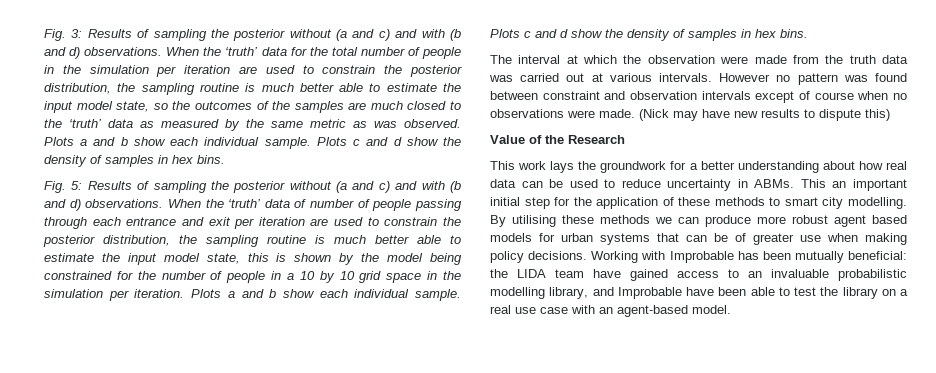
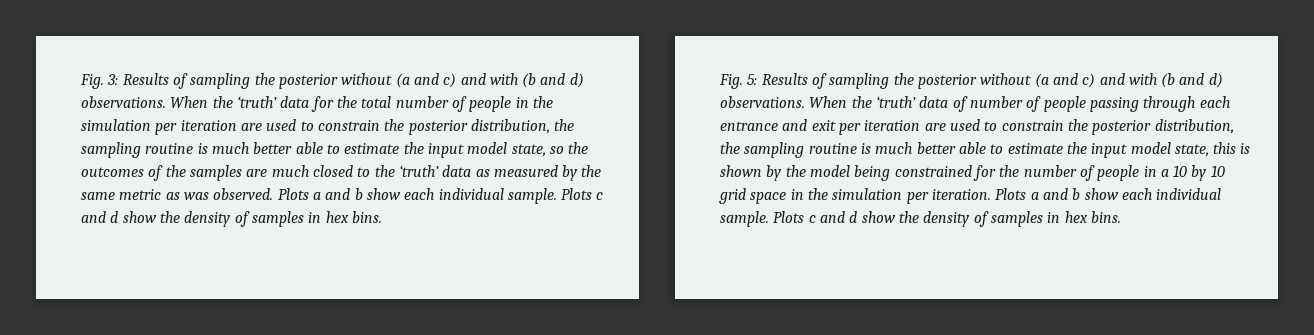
- The interval at which the observation were made from the truth data was carried out at various intervals. However no pattern was found between constraint and observation intervals except of course when no observations were made. (Nick may have new results to dispute this)
- Value of the Research
- This work lays the groundwork for a better understanding about how real data can be used to reduce uncertainty in ABMs. This an important initial step for the application of these methods to smart city modelling. By utilising these methods we can produce more robust agent based models for urban systems that can be of greater use when making policy decisions. Working with Improbable has been mutually beneficial: the LIDA team have gained access to an invaluable probabilistic modelling library, and Improbable have been able to test the library on a real use case with an agent-based model.

